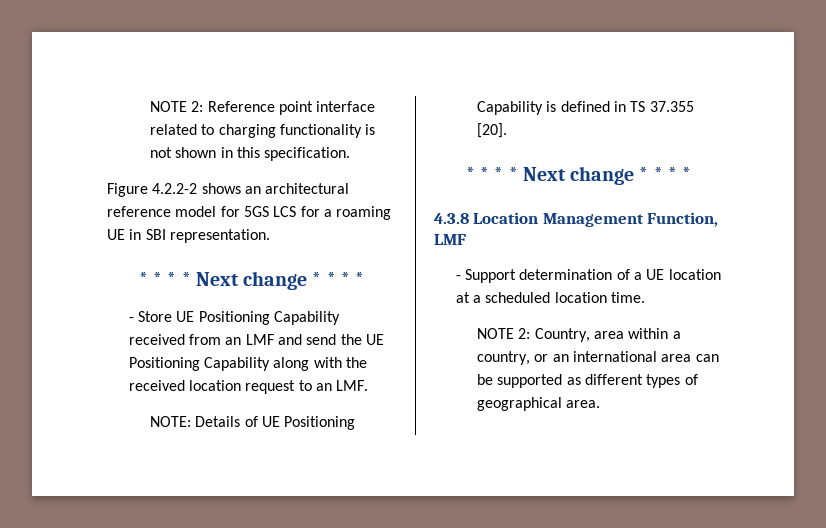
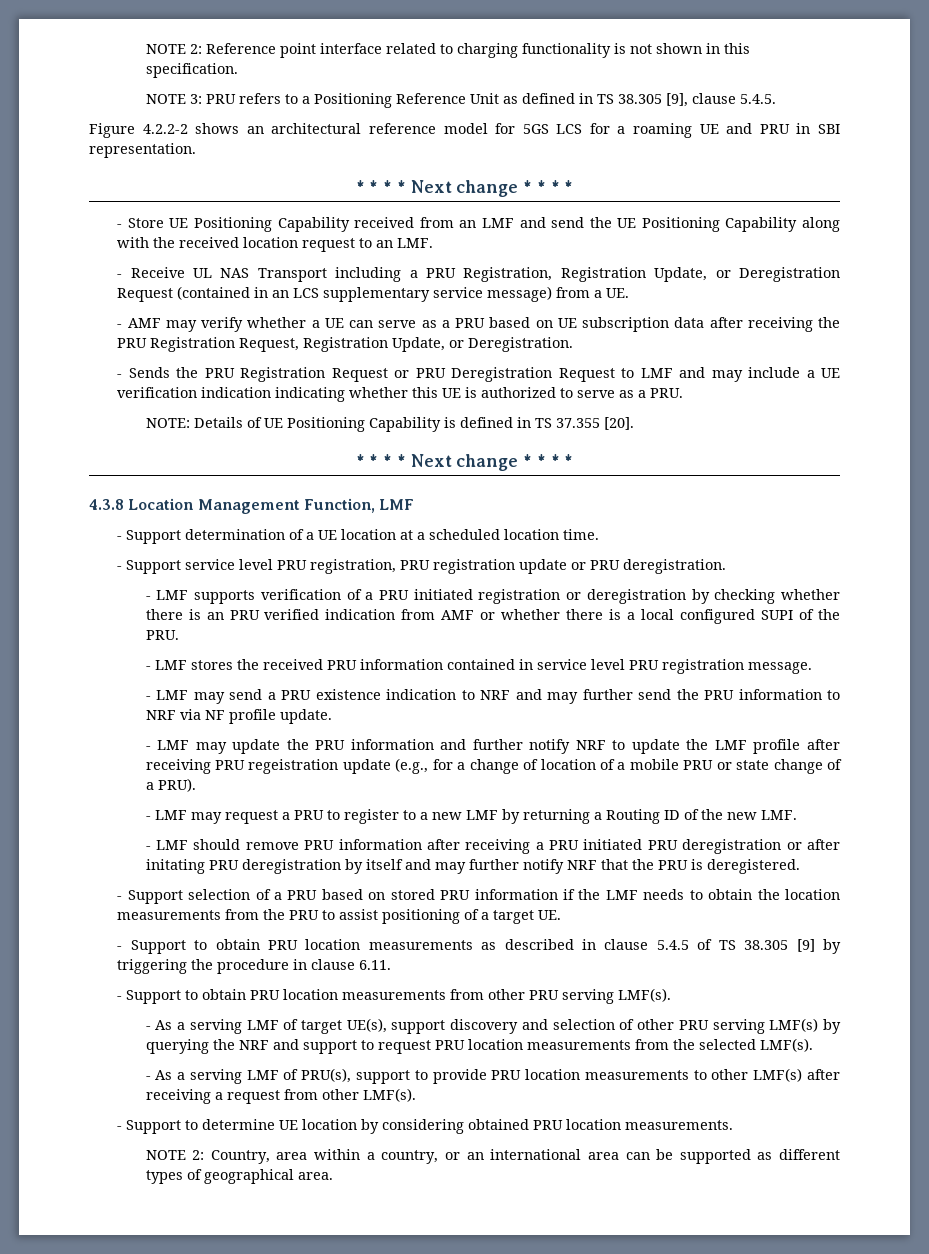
+ NOTE 3: PRU refers to a Positioning Reference Unit as defined in TS 38.305 [9], clause 5.4.5.
- Figure 4.2.2-2 shows an architectural reference model for 5GS LCS for a roaming UE in SBI representation.
+ Figure 4.2.2-2 shows an architectural reference model for 5GS LCS for a roaming UE and PRU in SBI representation.
+ - Receive UL NAS Transport including a PRU Registration, Registration Update, or Deregistration Request (contained in an LCS supplementary service message) from a UE.
+ - AMF may verify whether a UE can serve as a PRU based on UE subscription data after receiving the PRU Registration Request, Registration Update, or Deregistration.
+ - Sends the PRU Registration Request or PRU Deregistration Request to LMF and may include a UE verification indication indicating whether this UE is authorized to serve as a PRU.
+ - Support service level PRU registration, PRU registration update or PRU deregistration.
+ - LMF supports verification of a PRU initiated registration or deregistration by checking whether there is an PRU verified indication from AMF or whether there is a local configured SUPI of the PRU.
+ - LMF stores the received PRU information contained in service level PRU registration message.
+ - LMF may send a PRU existence indication to NRF and may further send the PRU information to NRF via NF profile update.
+ - LMF may update the PRU information and further notify NRF to update the LMF profile after receiving PRU regeistration update (e.g., for a change of location of a mobile PRU or state change of a PRU).
+ - LMF may request a PRU to register to a new LMF by returning a Routing ID of the new LMF.
+ - LMF should remove PRU information after receiving a PRU initiated PRU deregistration or after initating PRU deregistration by itself and may further notify NRF that the PRU is deregistered.
+ - Support selection of a PRU based on stored PRU information if the LMF needs to obtain the location measurements from the PRU to assist positioning of a target UE.
+ - Support to obtain PRU location measurements as described in clause 5.4.5 of TS 38.305 [9] by triggering the procedure in clause 6.11.
+ - Support to obtain PRU location measurements from other PRU serving LMF(s).
+ - As a serving LMF of target UE(s), support discovery and selection of other PRU serving LMF(s) by querying the NRF and support to request PRU location measurements from the selected LMF(s).
+ - As a serving LMF of PRU(s), support to provide PRU location measurements to other LMF(s) after receiving a request from other LMF(s).
+ - Support to determine UE location by considering obtained PRU location measurements.

